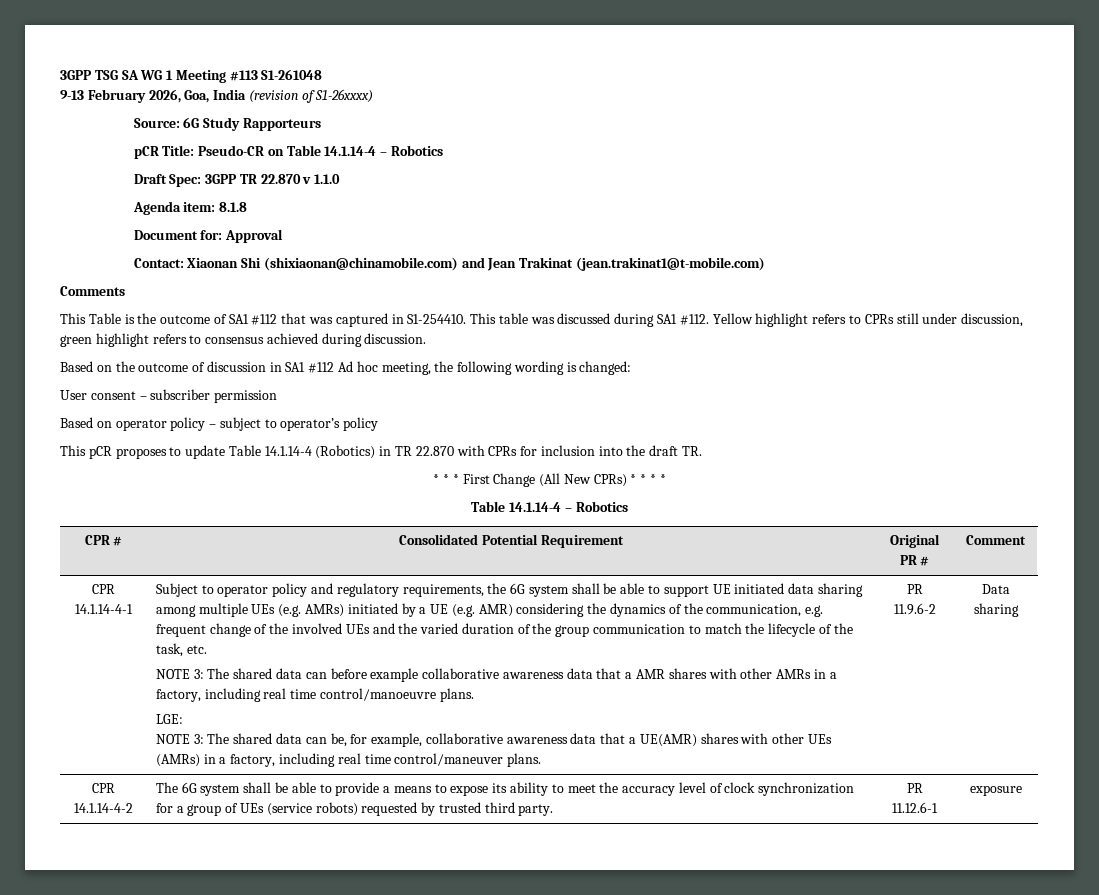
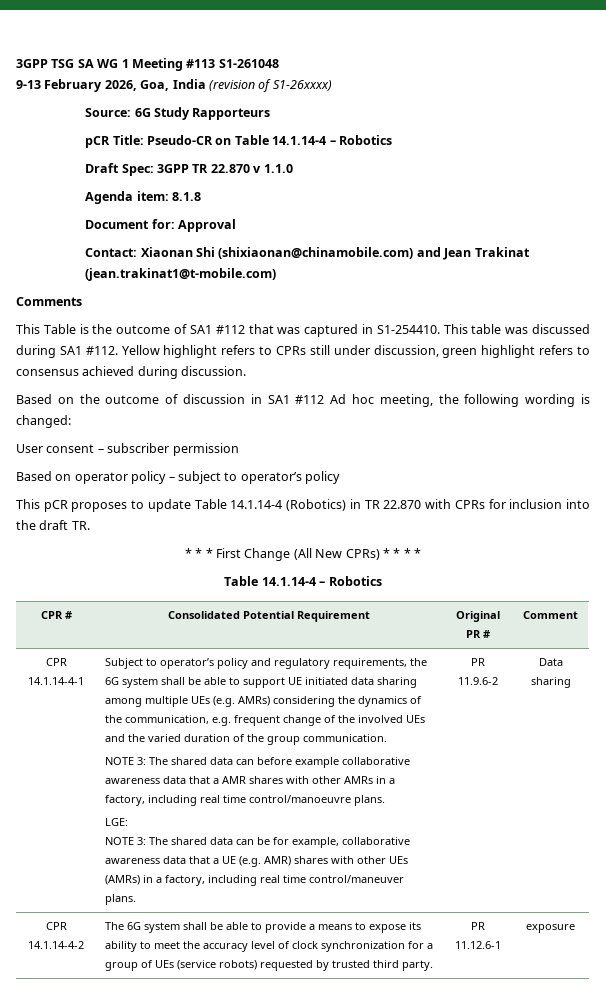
- Subject to operator policy and regulatory requirements, the 6G system shall be able to support UE initiated data sharing among multiple UEs (e.g. AMRs) initiated by a UE (e.g. AMR) considering the dynamics of the communication, e.g. frequent change of the involved UEs and the varied duration of the group communication to match the lifecycle of the task, etc.
+ Subject to operator’s policy and regulatory requirements, the 6G system shall be able to support UE initiated data sharing among multiple UEs (e.g. AMRs) considering the dynamics of the communication, e.g. frequent change of the involved UEs and the varied duration of the group communication.
- NOTE 3: The shared data can be, for example, collaborative awareness data that a UE(AMR) shares with other UEs (AMRs) in a factory, including real time control/maneuver plans.
+ NOTE 3: The shared data can be for example, collaborative awareness data that a UE (e.g. AMR) shares with other UEs (AMRs) in a factory, including real time control/maneuver plans.

